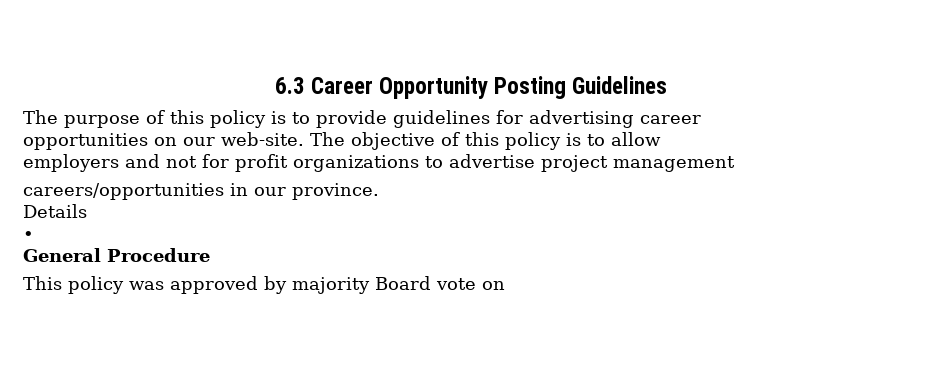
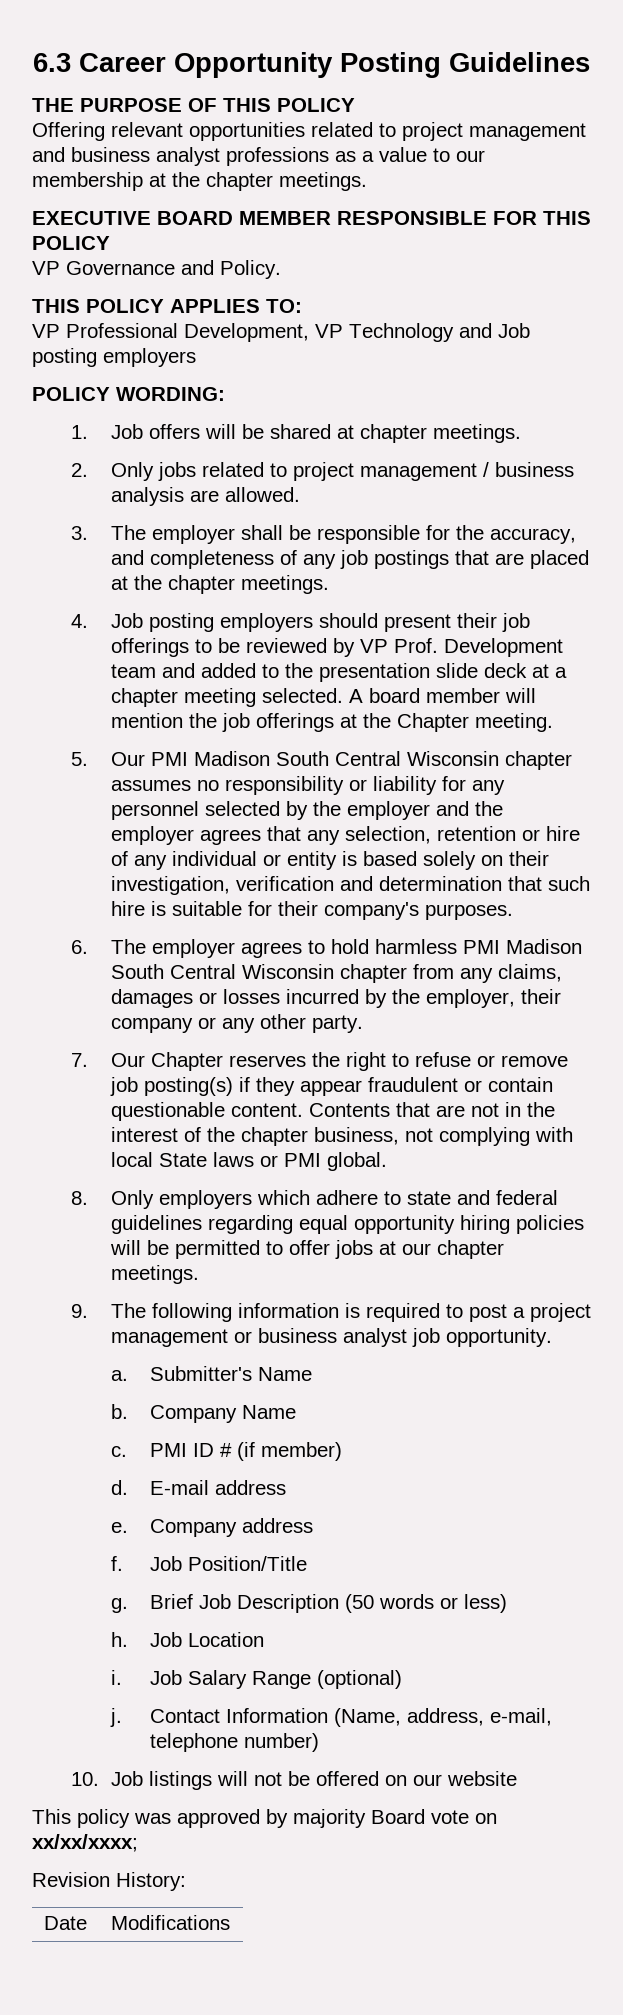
- The purpose of this policy is to provide guidelines for advertising career
- opportunities on our web-site. The objective of this policy is to allow
- employers and not for profit organizations to advertise project management
- careers/opportunities in our province.
- Details
- •
- General Procedure
+ THE PURPOSE OF THIS POLICY
+ Offering relevant opportunities related to project management and business analyst professions as a value to our membership at the chapter meetings.
+ EXECUTIVE BOARD MEMBER RESPONSIBLE FOR THIS POLICY
+ VP Governance and Policy.
+ THIS POLICY APPLIES TO:
+ VP Professional Development, VP Technology and Job posting employers
+ POLICY WORDING:
+ 1. Job offers will be shared at chapter meetings.
+ 2. Only jobs related to project management / business analysis are allowed.
+ 3. The employer shall be responsible for the accuracy, and completeness of any job postings that are placed at the chapter meetings.
+ 4. Job posting employers should present their job offerings to be reviewed by VP Prof. Development team and added to the presentation slide deck at a chapter meeting selected. A board member will mention the job offerings at the Chapter meeting.
+ 5. Our PMI Madison South Central Wisconsin chapter assumes no responsibility or liability for any personnel selected by the employer and the employer agrees that any selection, retention or hire of any individual or entity is based solely on their investigation, verification and determination that such hire is suitable for their company's purposes.
+ 6. The employer agrees to hold harmless PMI Madison South Central Wisconsin chapter from any claims, damages or losses incurred by the employer, their company or any other party.
+ 7. Our Chapter reserves the right to refuse or remove job posting(s) if they appear fraudulent or contain questionable content. Contents that are not in the interest of the chapter business, not complying with local State laws or PMI global.
+ 8. Only employers which adhere to state and federal guidelines regarding equal opportunity hiring policies will be permitted to offer jobs at our chapter meetings.
+ 9. The following information is required to post a project management or business analyst job opportunity.
+ a. Submitter's Name
+ b. Company Name
+ c. PMI ID # (if member)
+ d. E-mail address
+ e. Company address
+ f. Job Position/Title
+ g. Brief Job Description (50 words or less)
+ h. Job Location
+ i. Job Salary Range (optional)
+ j. Contact Information (Name, address, e-mail, telephone number)
+ 10. Job listings will not be offered on our website
- This policy was approved by majority Board vote on
+ This policy was approved by majority Board vote on xx/xx/xxxx;
+ Revision History:
+ Date | Modifications

